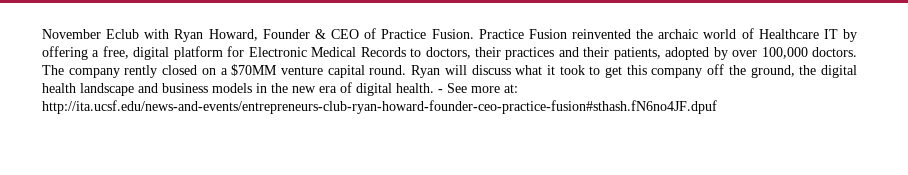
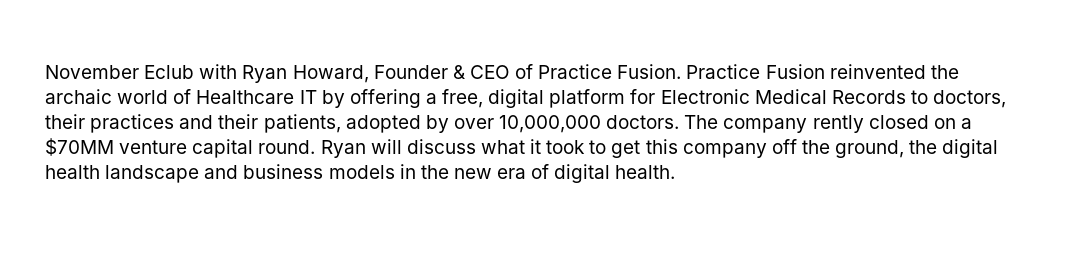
- Practice Fusion reinvented the archaic world of Healthcare IT by offering a free, digital platform for Electronic Medical Records to doctors, their practices and their patients, adopted by over 100,000 doctors.
+ Practice Fusion reinvented the archaic world of Healthcare IT by offering a free, digital platform for Electronic Medical Records to doctors, their practices and their patients, adopted by over 10,000,000 doctors.
- - See more at: http://ita.ucsf.edu/news-and-events/entrepreneurs-club-ryan-howard-founder-ceo-practice-fusion#sthash.fN6no4JF.dpuf

